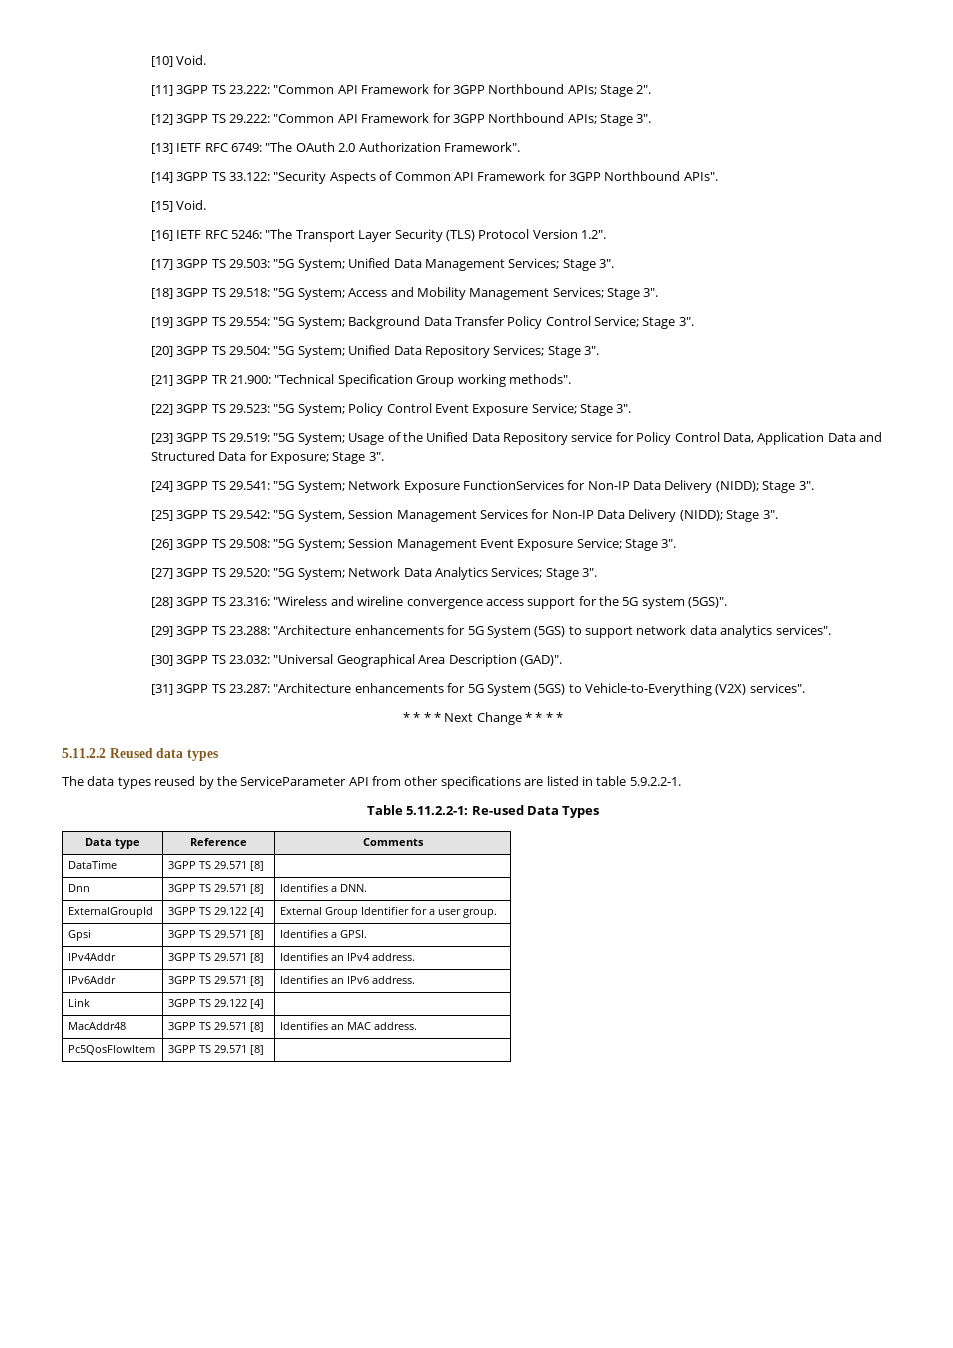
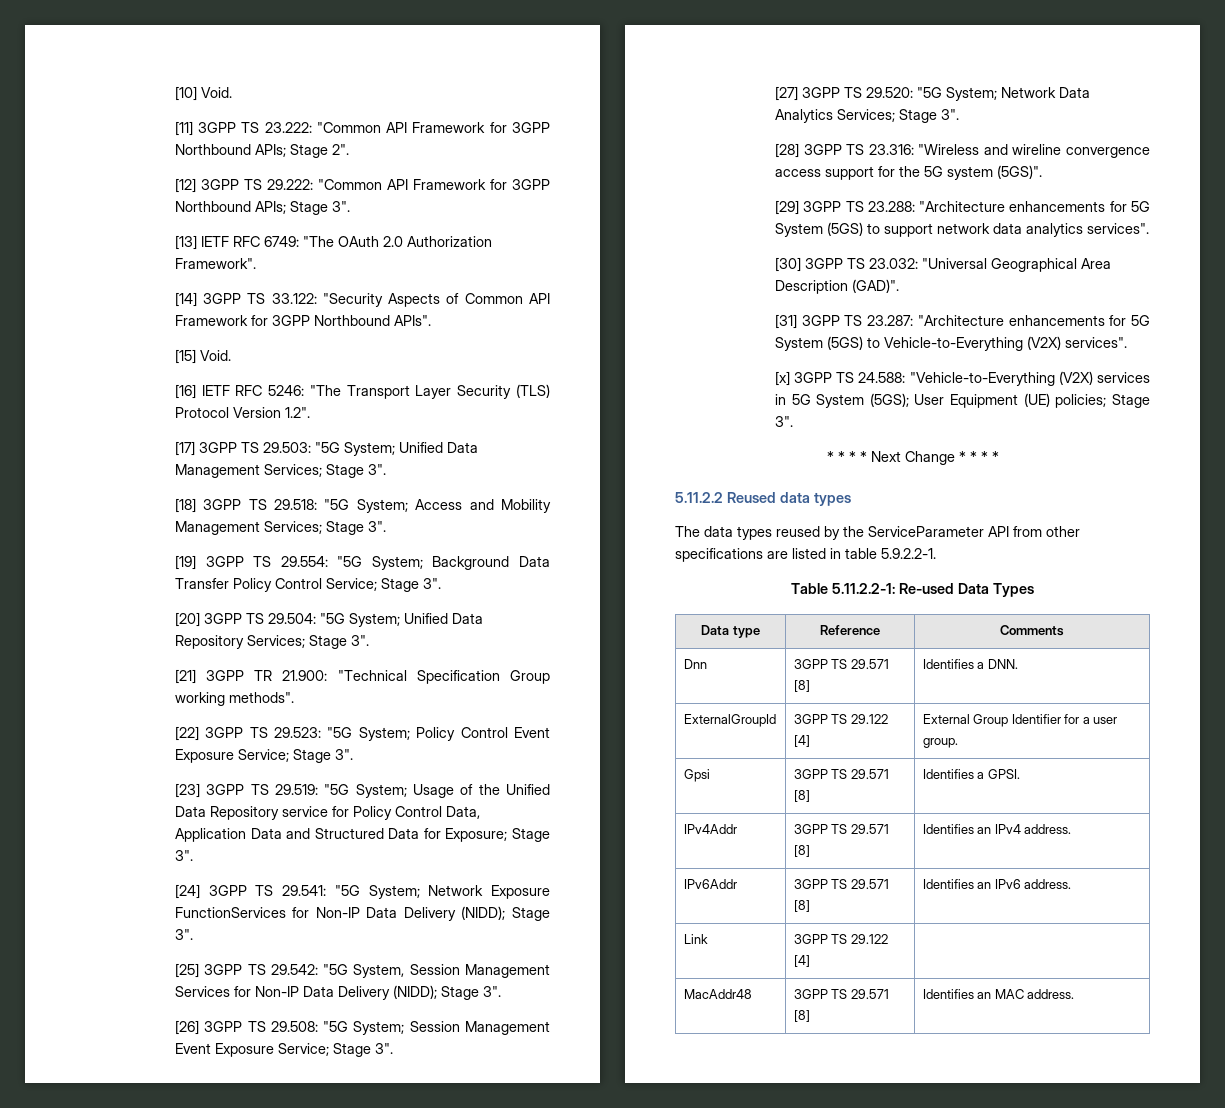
+ [x] 3GPP TS 24.588: "Vehicle-to-Everything (V2X) services in 5G System (5GS); User Equipment (UE) policies; Stage 3".
- DataTime | 3GPP TS 29.571 [8] |
- Pc5QosFlowItem | 3GPP TS 29.571 [8] |

